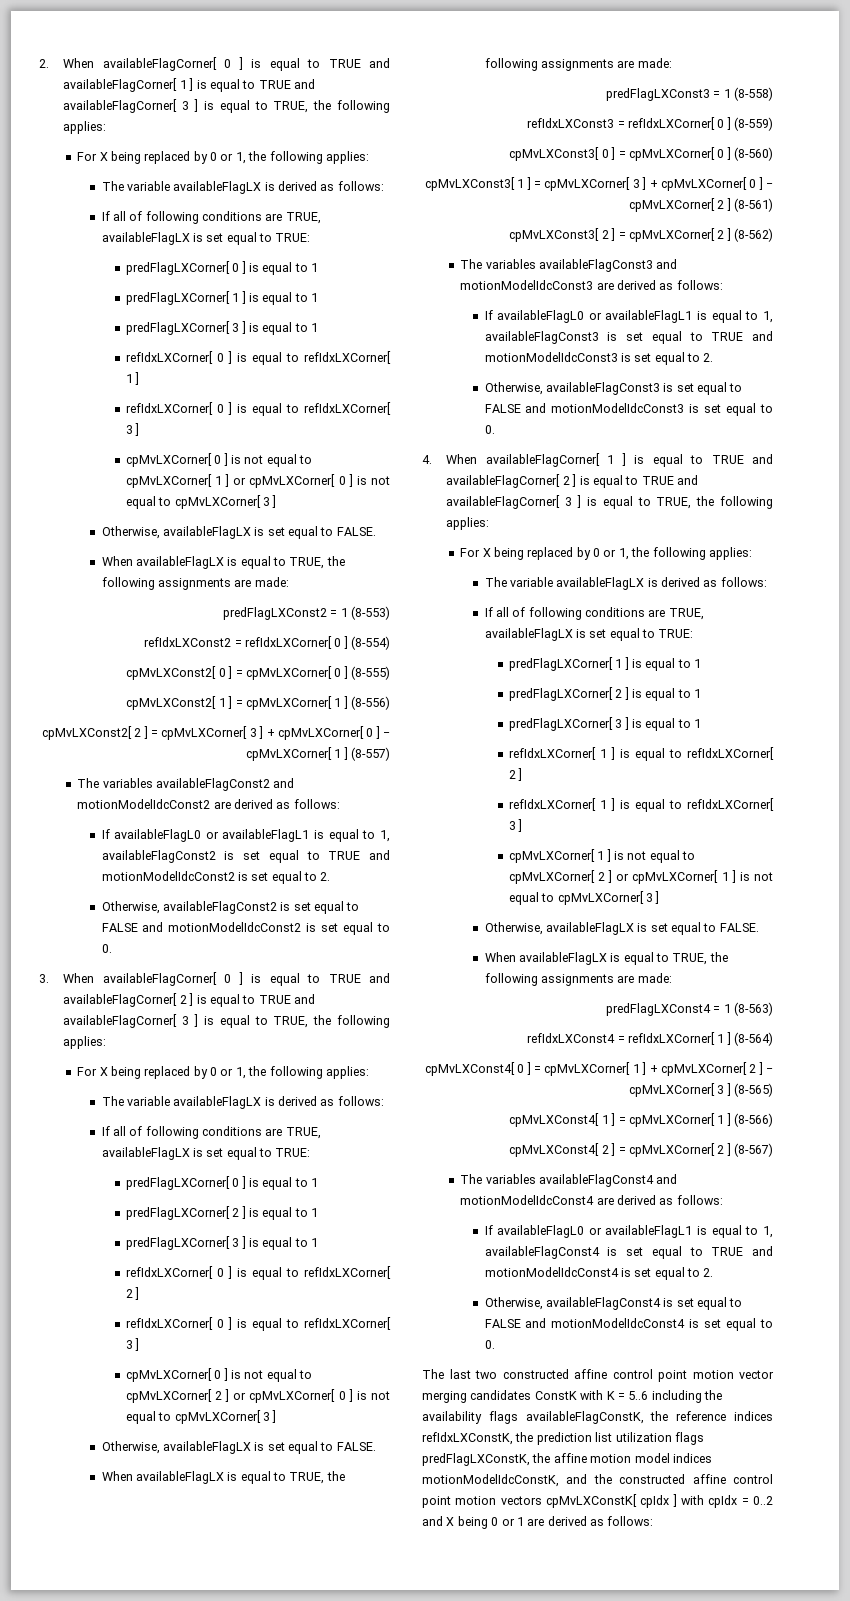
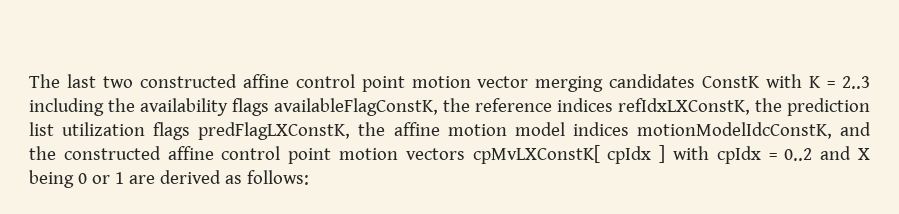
- 2. When availableFlagCorner[ 0 ] is equal to TRUE and availableFlagCorner[ 1 ] is equal to TRUE and availableFlagCorner[ 3 ] is equal to TRUE, the following applies:
- For X being replaced by 0 or 1, the following applies:
- The variable availableFlagLX is derived as follows:
- If all of following conditions are TRUE, availableFlagLX is set equal to TRUE:
- predFlagLXCorner[ 0 ] is equal to 1
- predFlagLXCorner[ 1 ] is equal to 1
- predFlagLXCorner[ 3 ] is equal to 1
- refIdxLXCorner[ 0 ] is equal to refIdxLXCorner[ 1 ]
- refIdxLXCorner[ 0 ] is equal to refIdxLXCorner[ 3 ]
- cpMvLXCorner[ 0 ] is not equal to cpMvLXCorner[ 1 ] or cpMvLXCorner[ 0 ] is not equal to cpMvLXCorner[ 3 ]
- Otherwise, availableFlagLX is set equal to FALSE.
- When availableFlagLX is equal to TRUE, the following assignments are made:
- predFlagLXConst2 = 1 (8-553)
- refIdxLXConst2 = refIdxLXCorner[ 0 ] (8-554)
- cpMvLXConst2[ 0 ] = cpMvLXCorner[ 0 ] (8-555)
- cpMvLXConst2[ 1 ] = cpMvLXCorner[ 1 ] (8-556)
- cpMvLXConst2[ 2 ] = cpMvLXCorner[ 3 ] + cpMvLXCorner[ 0 ] − cpMvLXCorner[ 1 ] (8-557)
- The variables availableFlagConst2 and motionModelIdcConst2 are derived as follows:
- If availableFlagL0 or availableFlagL1 is equal to 1, availableFlagConst2 is set equal to TRUE and motionModelIdcConst2 is set equal to 2.
- Otherwise, availableFlagConst2 is set equal to FALSE and motionModelIdcConst2 is set equal to 0.
- 3. When availableFlagCorner[ 0 ] is equal to TRUE and availableFlagCorner[ 2 ] is equal to TRUE and availableFlagCorner[ 3 ] is equal to TRUE, the following applies:
- For X being replaced by 0 or 1, the following applies:
- The variable availableFlagLX is derived as follows:
- If all of following conditions are TRUE, availableFlagLX is set equal to TRUE:
- predFlagLXCorner[ 0 ] is equal to 1
- predFlagLXCorner[ 2 ] is equal to 1
- predFlagLXCorner[ 3 ] is equal to 1
- refIdxLXCorner[ 0 ] is equal to refIdxLXCorner[ 2 ]
- refIdxLXCorner[ 0 ] is equal to refIdxLXCorner[ 3 ]
- cpMvLXCorner[ 0 ] is not equal to cpMvLXCorner[ 2 ] or cpMvLXCorner[ 0 ] is not equal to cpMvLXCorner[ 3 ]
- Otherwise, availableFlagLX is set equal to FALSE.
- When availableFlagLX is equal to TRUE, the following assignments are made:
- predFlagLXConst3 = 1 (8-558)
- refIdxLXConst3 = refIdxLXCorner[ 0 ] (8-559)
- cpMvLXConst3[ 0 ] = cpMvLXCorner[ 0 ] (8-560)
- cpMvLXConst3[ 1 ] = cpMvLXCorner[ 3 ] + cpMvLXCorner[ 0 ] − cpMvLXCorner[ 2 ] (8-561)
- cpMvLXConst3[ 2 ] = cpMvLXCorner[ 2 ] (8-562)
- The variables availableFlagConst3 and motionModelIdcConst3 are derived as follows:
- If availableFlagL0 or availableFlagL1 is equal to 1, availableFlagConst3 is set equal to TRUE and motionModelIdcConst3 is set equal to 2.
- Otherwise, availableFlagConst3 is set equal to FALSE and motionModelIdcConst3 is set equal to 0.
- 4. When availableFlagCorner[ 1 ] is equal to TRUE and availableFlagCorner[ 2 ] is equal to TRUE and availableFlagCorner[ 3 ] is equal to TRUE, the following applies:
- For X being replaced by 0 or 1, the following applies:
- The variable availableFlagLX is derived as follows:
- If all of following conditions are TRUE, availableFlagLX is set equal to TRUE:
- predFlagLXCorner[ 1 ] is equal to 1
- predFlagLXCorner[ 2 ] is equal to 1
- predFlagLXCorner[ 3 ] is equal to 1
- refIdxLXCorner[ 1 ] is equal to refIdxLXCorner[ 2 ]
- refIdxLXCorner[ 1 ] is equal to refIdxLXCorner[ 3 ]
- cpMvLXCorner[ 1 ] is not equal to cpMvLXCorner[ 2 ] or cpMvLXCorner[ 1 ] is not equal to cpMvLXCorner[ 3 ]
- Otherwise, availableFlagLX is set equal to FALSE.
- When availableFlagLX is equal to TRUE, the following assignments are made:
- predFlagLXConst4 = 1 (8-563)
- refIdxLXConst4 = refIdxLXCorner[ 1 ] (8-564)
- cpMvLXConst4[ 0 ] = cpMvLXCorner[ 1 ] + cpMvLXCorner[ 2 ] − cpMvLXCorner[ 3 ] (8-565)
- cpMvLXConst4[ 1 ] = cpMvLXCorner[ 1 ] (8-566)
- cpMvLXConst4[ 2 ] = cpMvLXCorner[ 2 ] (8-567)
- The variables availableFlagConst4 and motionModelIdcConst4 are derived as follows:
- If availableFlagL0 or availableFlagL1 is equal to 1, availableFlagConst4 is set equal to TRUE and motionModelIdcConst4 is set equal to 2.
- Otherwise, availableFlagConst4 is set equal to FALSE and motionModelIdcConst4 is set equal to 0.
- The last two constructed affine control point motion vector merging candidates ConstK with K = 5..6 including the availability flags availableFlagConstK, the reference indices refIdxLXConstK, the prediction list utilization flags predFlagLXConstK, the affine motion model indices motionModelIdcConstK, and the constructed affine control point motion vectors cpMvLXConstK[ cpIdx ] with cpIdx = 0..2 and X being 0 or 1 are derived as follows:
+ The last two constructed affine control point motion vector merging candidates ConstK with K = 2..3 including the availability flags availableFlagConstK, the reference indices refIdxLXConstK, the prediction list utilization flags predFlagLXConstK, the affine motion model indices motionModelIdcConstK, and the constructed affine control point motion vectors cpMvLXConstK[ cpIdx ] with cpIdx = 0..2 and X being 0 or 1 are derived as follows:

